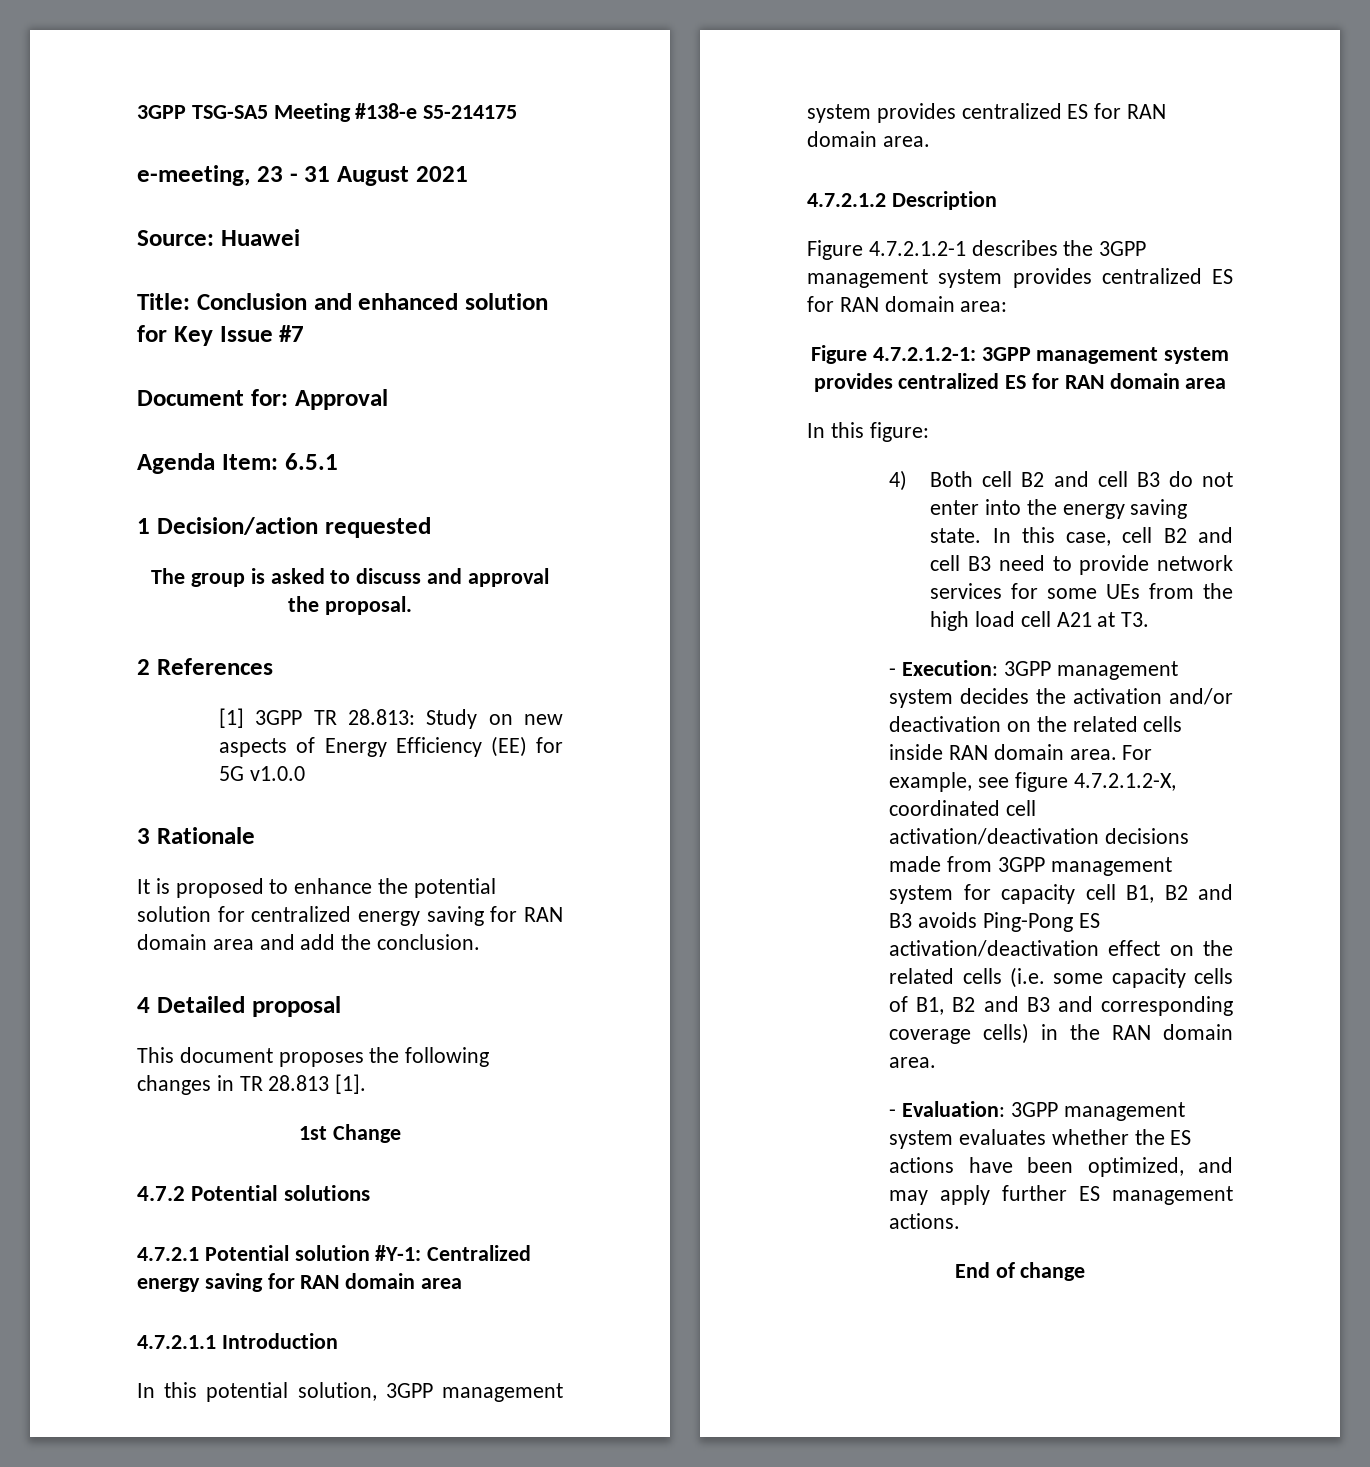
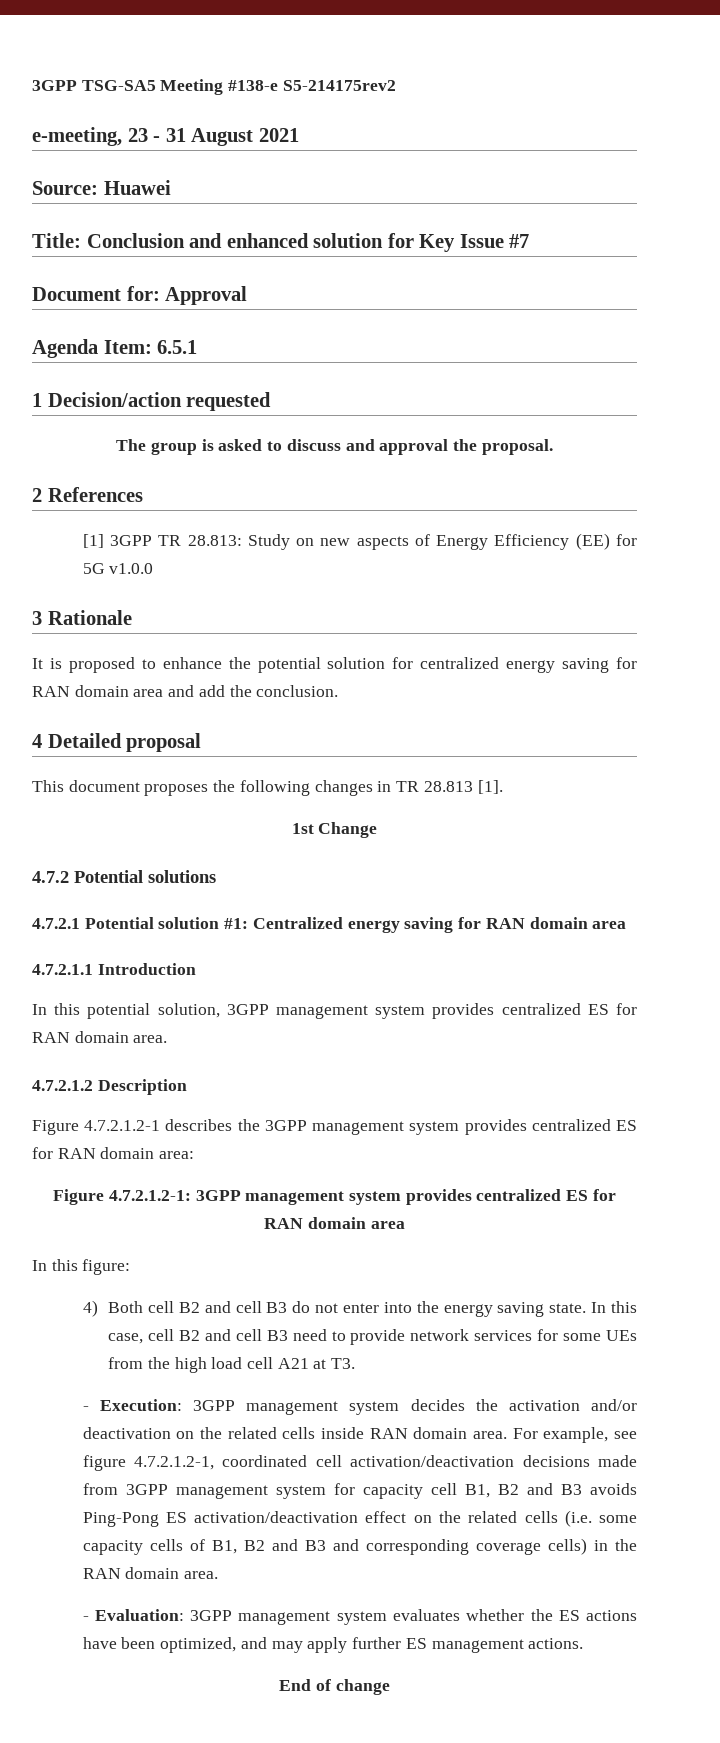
- 3GPP TSG-SA5 Meeting #138-e S5-214175
+ 3GPP TSG-SA5 Meeting #138-e S5-214175rev2
- 4.7.2.1 Potential solution #Y-1: Centralized energy saving for RAN domain area
+ 4.7.2.1 Potential solution #1: Centralized energy saving for RAN domain area
- For example, see figure 4.7.2.1.2-X, coordinated cell activation/deactivation decisions made from 3GPP management system for capacity cell B1, B2 and B3 avoids Ping-Pong ES activation/deactivation effect on the related cells (i.e. some capacity cells of B1, B2 and B3 and corresponding coverage cells) in the RAN domain area.
+ For example, see figure 4.7.2.1.2-1, coordinated cell activation/deactivation decisions made from 3GPP management system for capacity cell B1, B2 and B3 avoids Ping-Pong ES activation/deactivation effect on the related cells (i.e. some capacity cells of B1, B2 and B3 and corresponding coverage cells) in the RAN domain area.

